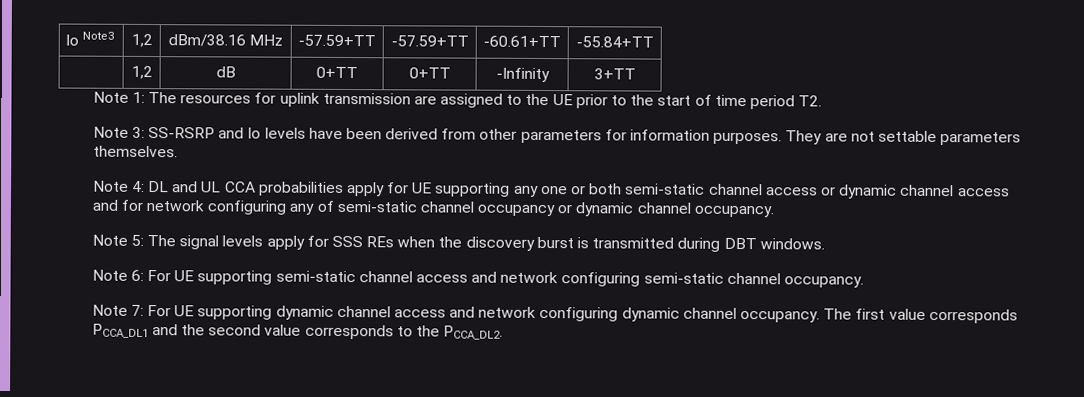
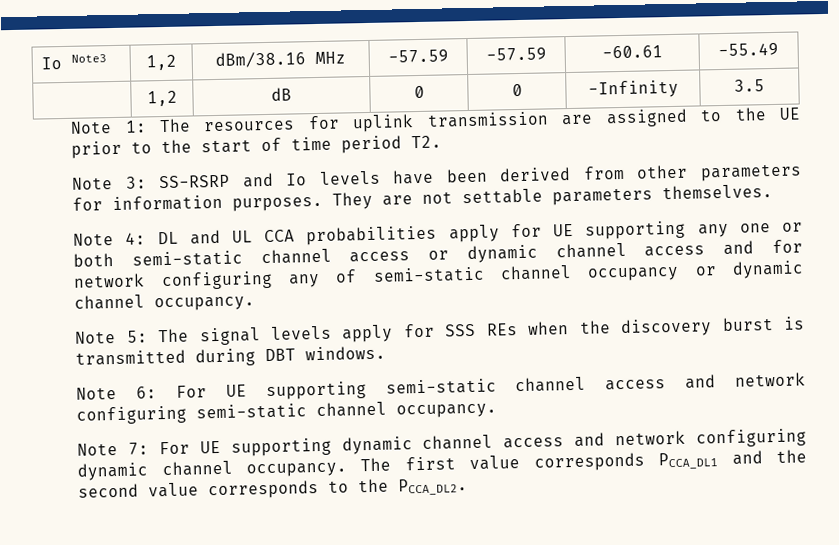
- Io Note3 | 1,2 | dBm/38.16 MHz | -57.59+TT | -57.59+TT | -60.61+TT | -55.84+TT
+ Io Note3 | 1,2 | dBm/38.16 MHz | -57.59 | -57.59 | -60.61 | -55.49
- | 1,2 | dB | 0+TT | 0+TT | -Infinity | 3+TT
+ | 1,2 | dB | 0 | 0 | -Infinity | 3.5

